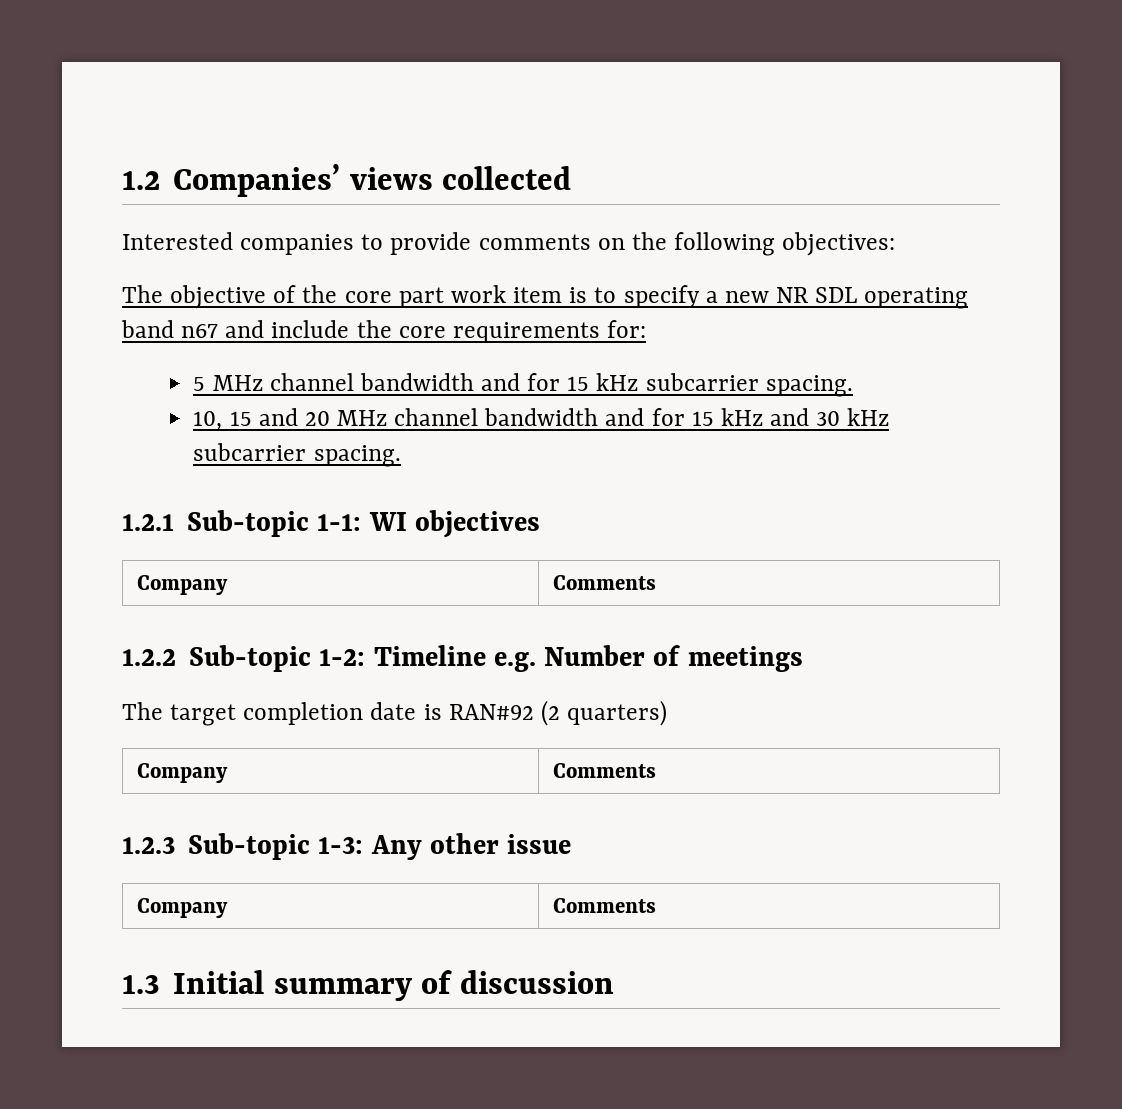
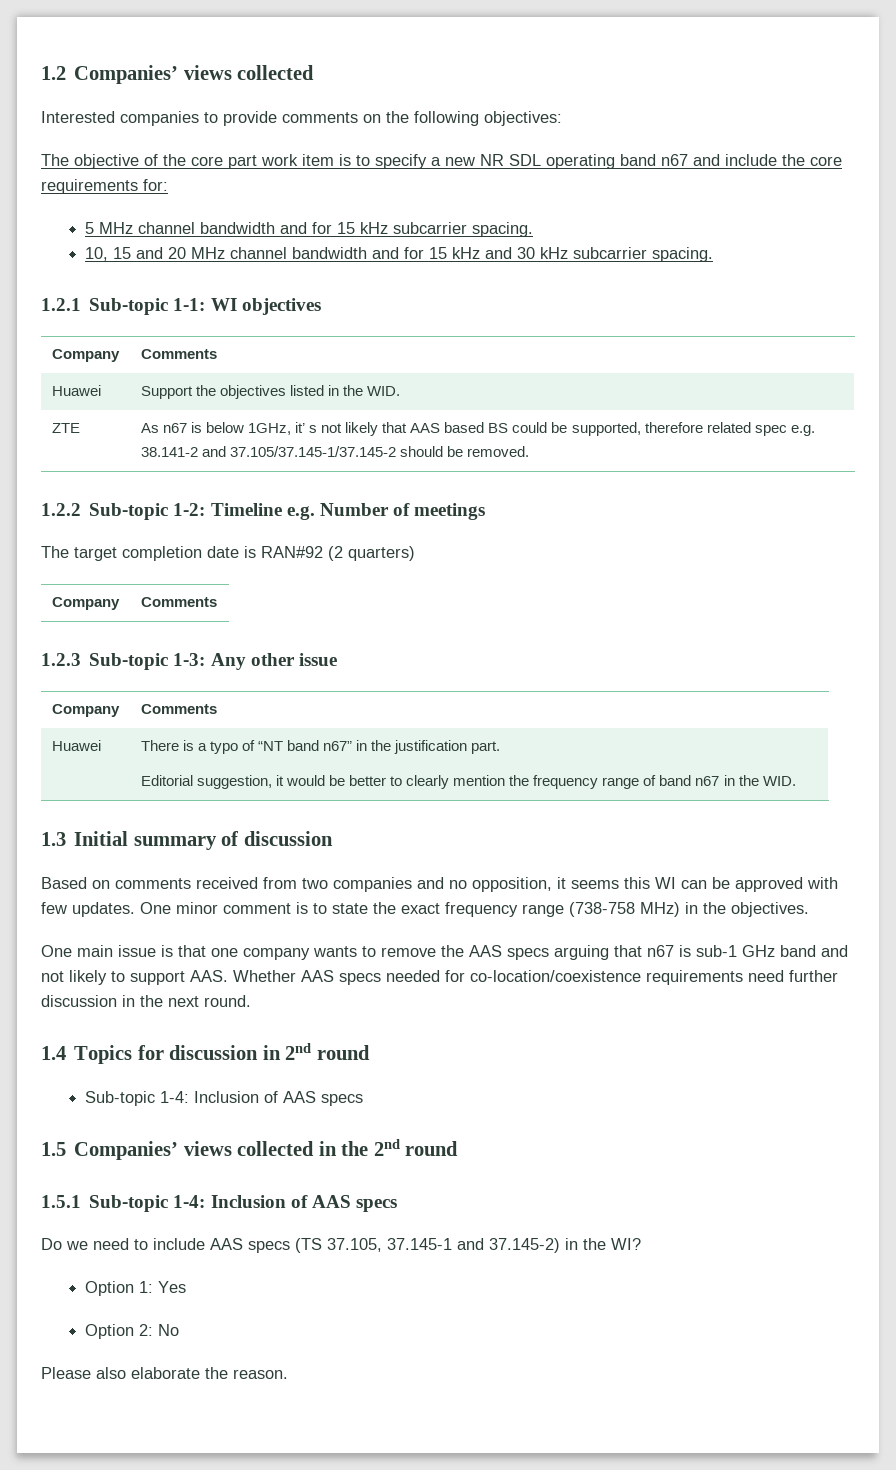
+ Huawei | Support the objectives listed in the WID.
+ ZTE | As n67 is below 1GHz, it’ s not likely that AAS based BS could be supported, therefore related spec e.g. 38.141-2 and 37.105/37.145-1/37.145-2 should be removed.
+ Huawei | There is a typo of “NT band n67” in the justification part.
+ Editorial suggestion, it would be better to clearly mention the frequency range of band n67 in the WID.
+ Based on comments received from two companies and no opposition, it seems this WI can be approved with few updates. One minor comment is to state the exact frequency range (738-758 MHz) in the objectives.
+ One main issue is that one company wants to remove the AAS specs arguing that n67 is sub-1 GHz band and not likely to support AAS. Whether AAS specs needed for co-location/coexistence requirements need further discussion in the next round.
+ 1.4 Topics for discussion in 2nd round
+ Sub-topic 1-4: Inclusion of AAS specs
+ 1.5 Companies’ views collected in the 2nd round
+ 1.5.1 Sub-topic 1-4: Inclusion of AAS specs
+ Do we need to include AAS specs (TS 37.105, 37.145-1 and 37.145-2) in the WI?
+ Option 1: Yes
+ Option 2: No
+ Please also elaborate the reason.

